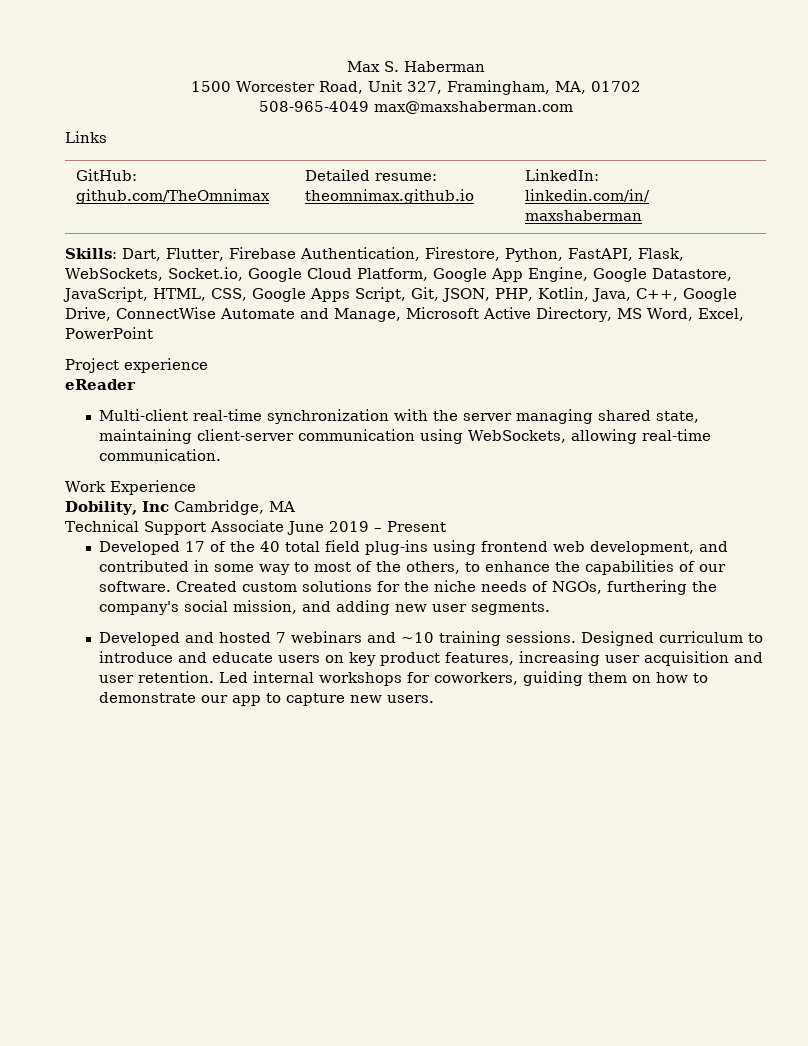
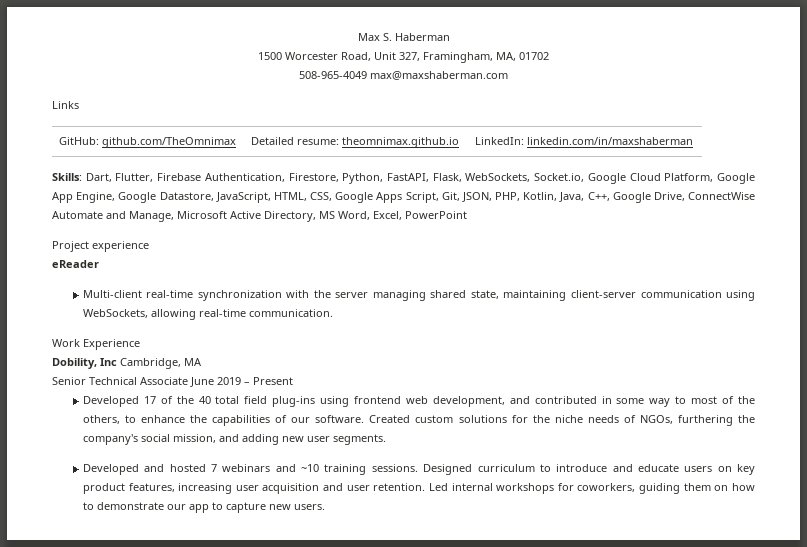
- Technical Support Associate June 2019 – Present
+ Senior Technical Associate June 2019 – Present

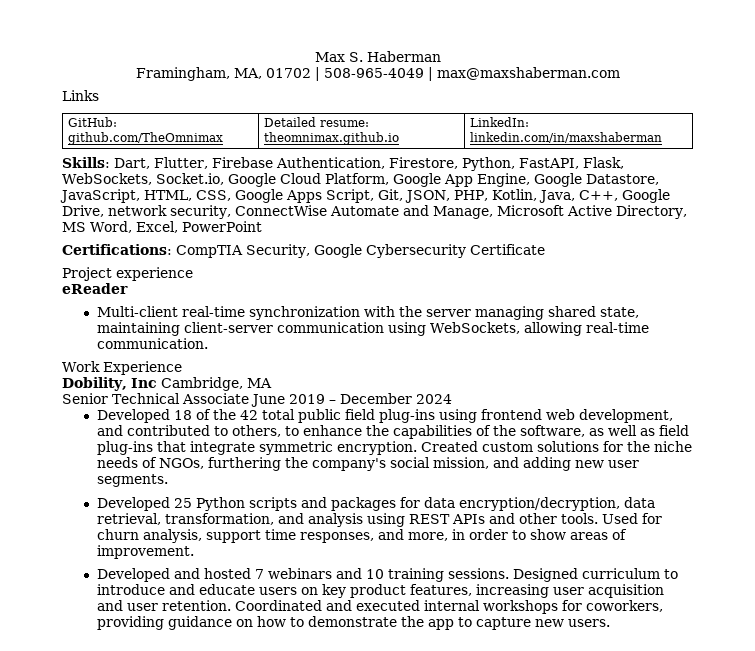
- 1500 Worcester Road, Unit 327, Framingham, MA, 01702
- 508-965-4049 max@maxshaberman.com
+ Framingham, MA, 01702 | 508-965-4049 | max@maxshaberman.com
- Skills: Dart, Flutter, Firebase Authentication, Firestore, Python, FastAPI, Flask, WebSockets, Socket.io, Google Cloud Platform, Google App Engine, Google Datastore, JavaScript, HTML, CSS, Google Apps Script, Git, JSON, PHP, Kotlin, Java, C++, Google Drive, ConnectWise Automate and Manage, Microsoft Active Directory, MS Word, Excel, PowerPoint
+ Skills: Dart, Flutter, Firebase Authentication, Firestore, Python, FastAPI, Flask, WebSockets, Socket.io, Google Cloud Platform, Google App Engine, Google Datastore, JavaScript, HTML, CSS, Google Apps Script, Git, JSON, PHP, Kotlin, Java, C++, Google Drive, network security, ConnectWise Automate and Manage, Microsoft Active Directory, MS Word, Excel, PowerPoint
+ Certifications: CompTIA Security, Google Cybersecurity Certificate
- Senior Technical Associate June 2019 – Present
- Developed 17 of the 40 total field plug-ins using frontend web development, and contributed in some way to most of the others, to enhance the capabilities of our software.
+ Senior Technical Associate June 2019 – December 2024
+ Developed 18 of the 42 total public field plug-ins using frontend web development, and contributed to others, to enhance the capabilities of the software, as well as field plug-ins that integrate symmetric encryption.
+ Developed 25 Python scripts and packages for data encryption/decryption, data retrieval, transformation, and analysis using REST APIs and other tools. Used for churn analysis, support time responses, and more, in order to show areas of improvement.
- Developed and hosted 7 webinars and ~10 training sessions.
+ Developed and hosted 7 webinars and 10 training sessions.
- Led internal workshops for coworkers, guiding them on how to demonstrate our app to capture new users.
+ Coordinated and executed internal workshops for coworkers, providing guidance on how to demonstrate the app to capture new users.

